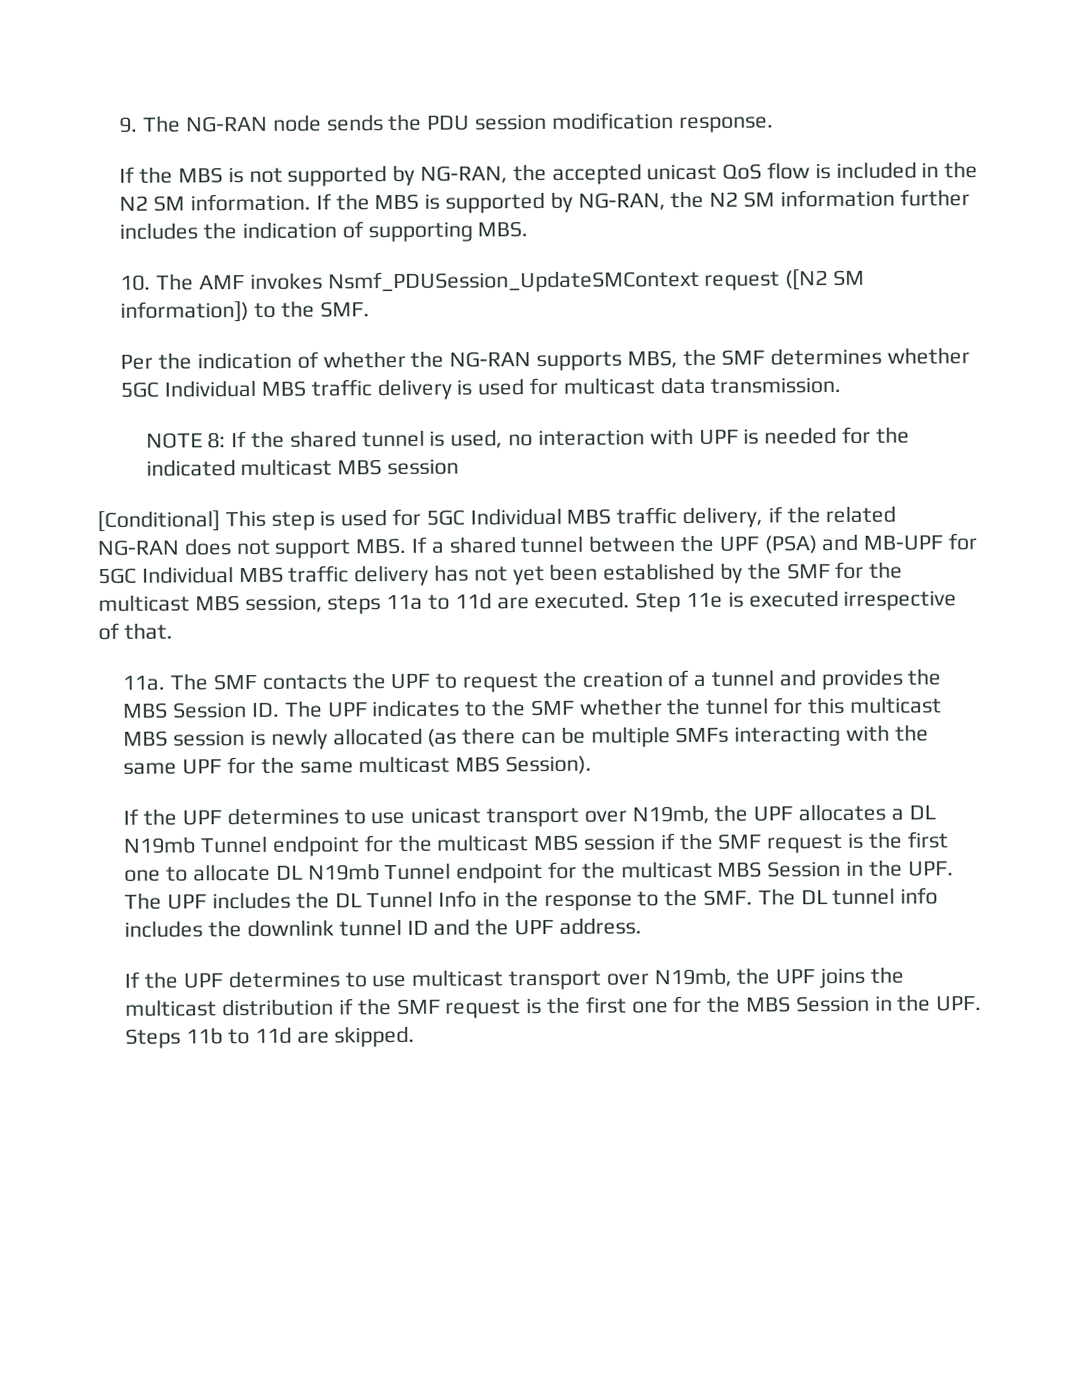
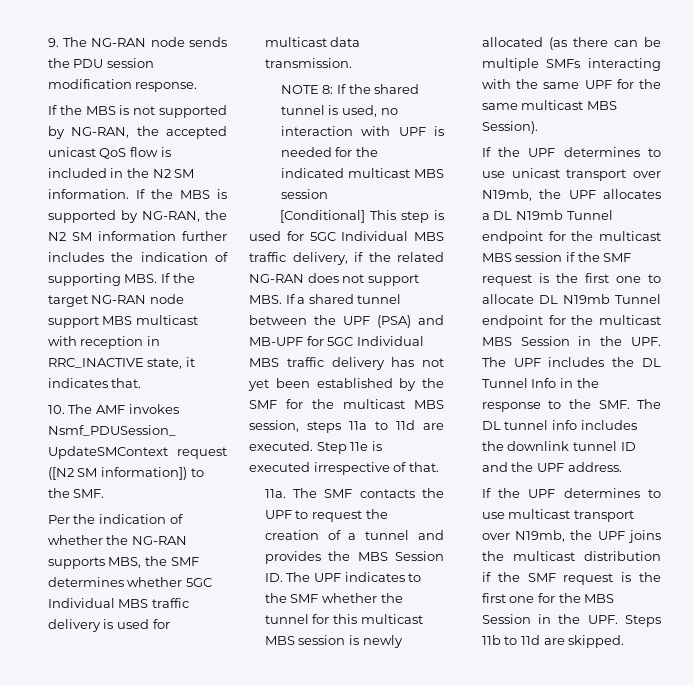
- If the MBS is supported by NG-RAN, the N2 SM information further includes the indication of supporting MBS.
+ If the MBS is supported by NG-RAN, the N2 SM information further includes the indication of supporting MBS. If the target NG-RAN node support MBS multicast with reception in RRC_INACTIVE state, it indicates that.

